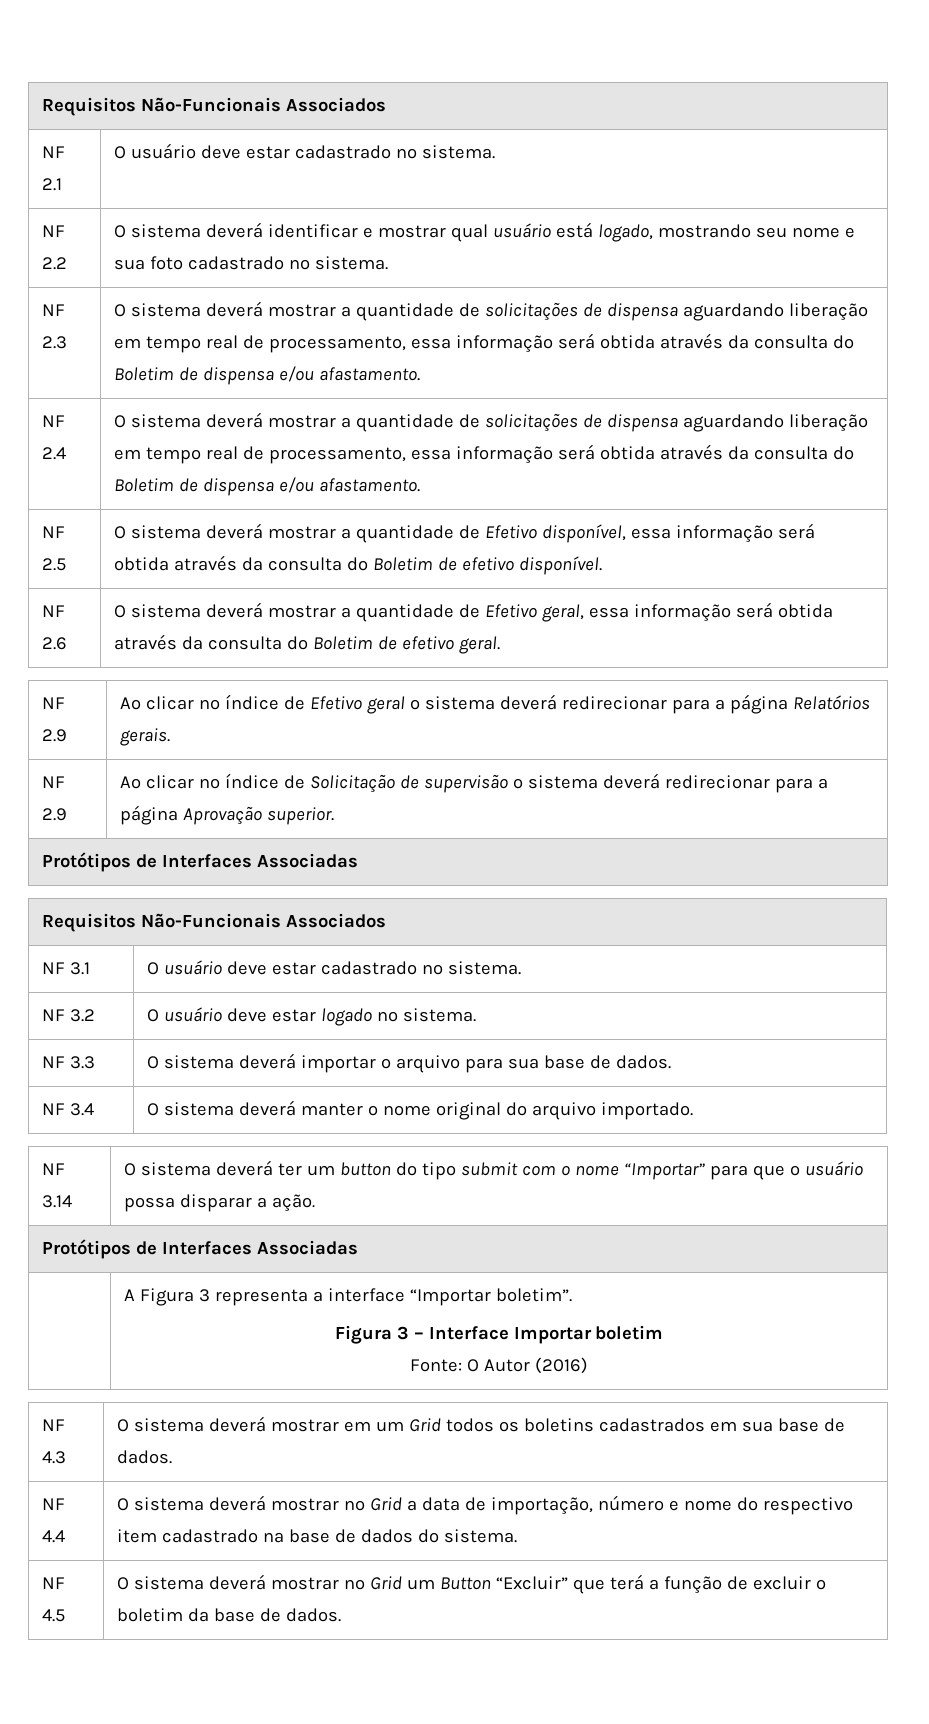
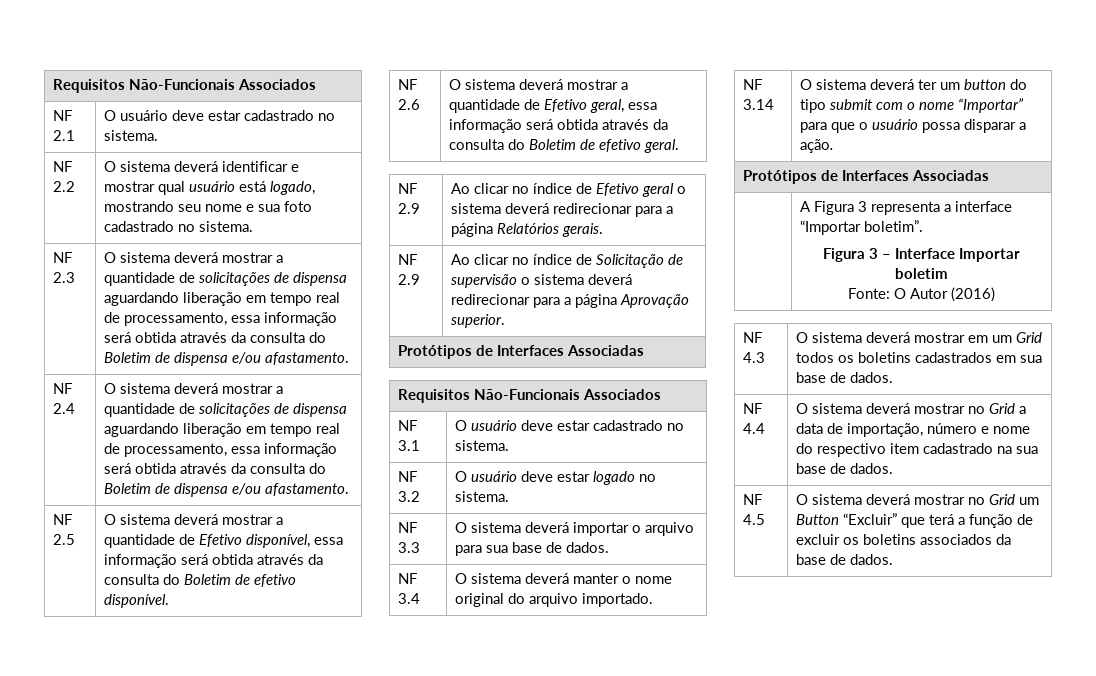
- NF 4.4 | O sistema deverá mostrar no Grid a data de importação, número e nome do respectivo item cadastrado na base de dados do sistema.
+ NF 4.4 | O sistema deverá mostrar no Grid a data de importação, número e nome do respectivo item cadastrado na sua base de dados.
- NF 4.5 | O sistema deverá mostrar no Grid um Button “Excluir” que terá a função de excluir o boletim da base de dados.
+ NF 4.5 | O sistema deverá mostrar no Grid um Button “Excluir” que terá a função de excluir os boletins associados da base de dados.

